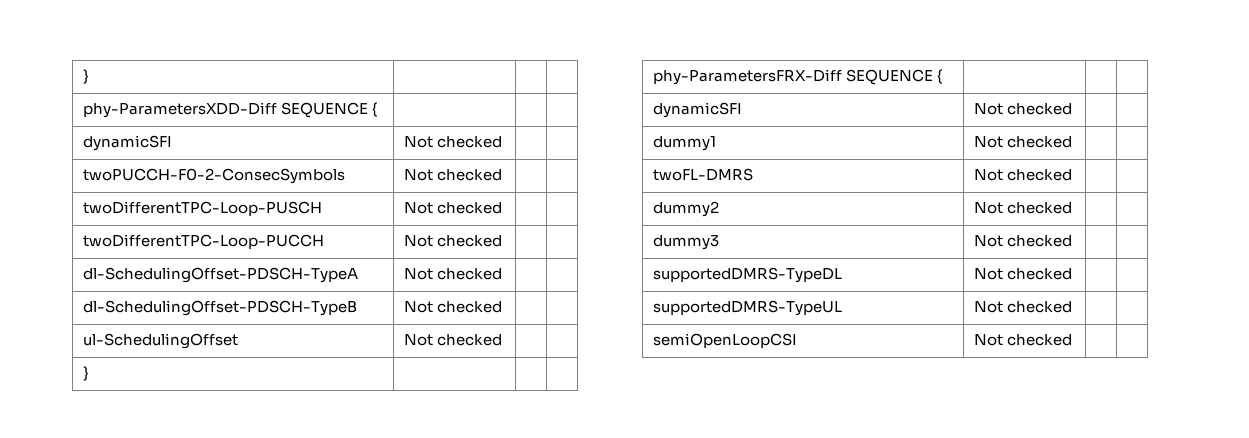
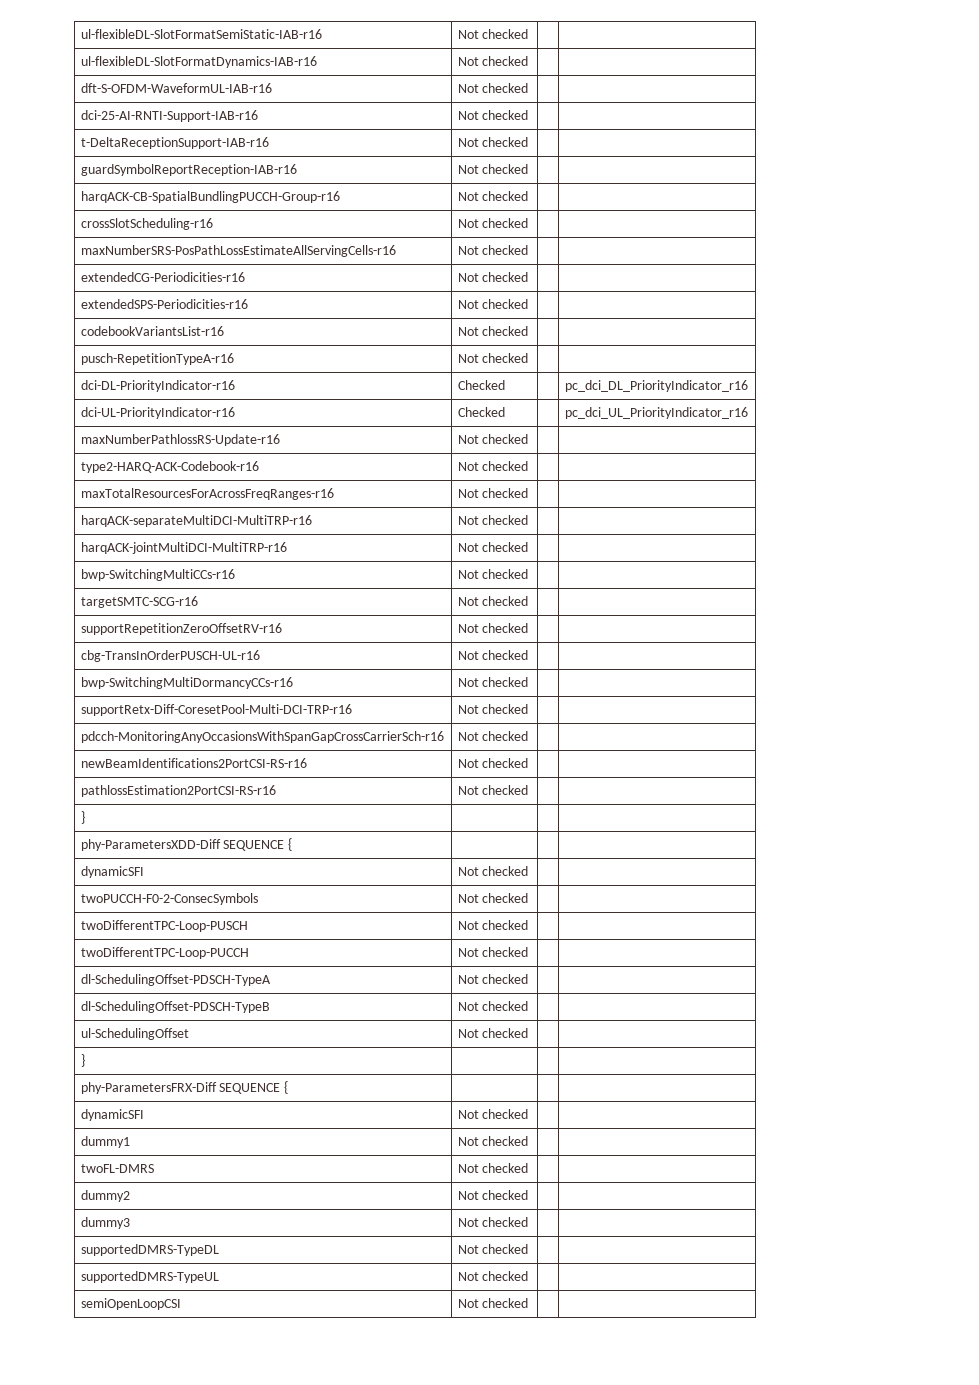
+ ul-flexibleDL-SlotFormatSemiStatic-IAB-r16 | Not checked | |
+ ul-flexibleDL-SlotFormatDynamics-IAB-r16 | Not checked | |
+ dft-S-OFDM-WaveformUL-IAB-r16 | Not checked | |
+ dci-25-AI-RNTI-Support-IAB-r16 | Not checked | |
+ t-DeltaReceptionSupport-IAB-r16 | Not checked | |
+ guardSymbolReportReception-IAB-r16 | Not checked | |
+ harqACK-CB-SpatialBundlingPUCCH-Group-r16 | Not checked | |
+ crossSlotScheduling-r16 | Not checked | |
+ maxNumberSRS-PosPathLossEstimateAllServingCells-r16 | Not checked | |
+ extendedCG-Periodicities-r16 | Not checked | |
+ extendedSPS-Periodicities-r16 | Not checked | |
+ codebookVariantsList-r16 | Not checked | |
+ pusch-RepetitionTypeA-r16 | Not checked | |
+ dci-DL-PriorityIndicator-r16 | Checked | | pc_dci_DL_PriorityIndicator_r16
+ dci-UL-PriorityIndicator-r16 | Checked | | pc_dci_UL_PriorityIndicator_r16
+ maxNumberPathlossRS-Update-r16 | Not checked | |
+ type2-HARQ-ACK-Codebook-r16 | Not checked | |
+ maxTotalResourcesForAcrossFreqRanges-r16 | Not checked | |
+ harqACK-separateMultiDCI-MultiTRP-r16 | Not checked | |
+ harqACK-jointMultiDCI-MultiTRP-r16 | Not checked | |
+ bwp-SwitchingMultiCCs-r16 | Not checked | |
+ targetSMTC-SCG-r16 | Not checked | |
+ supportRepetitionZeroOffsetRV-r16 | Not checked | |
+ cbg-TransInOrderPUSCH-UL-r16 | Not checked | |
+ bwp-SwitchingMultiDormancyCCs-r16 | Not checked | |
+ supportRetx-Diff-CoresetPool-Multi-DCI-TRP-r16 | Not checked | |
+ pdcch-MonitoringAnyOccasionsWithSpanGapCrossCarrierSch-r16 | Not checked | |
+ newBeamIdentifications2PortCSI-RS-r16 | Not checked | |
+ pathlossEstimation2PortCSI-RS-r16 | Not checked | |

